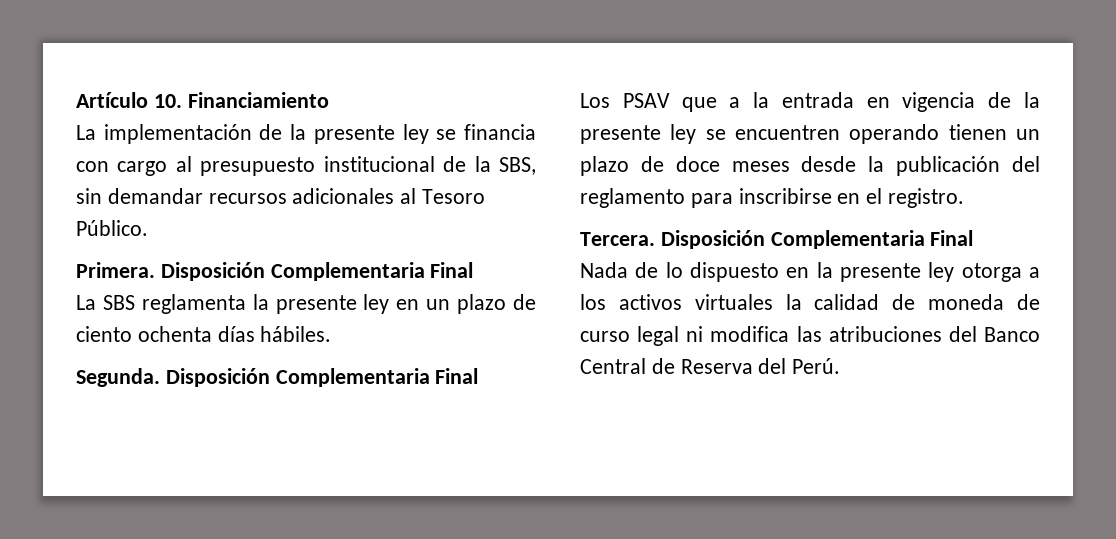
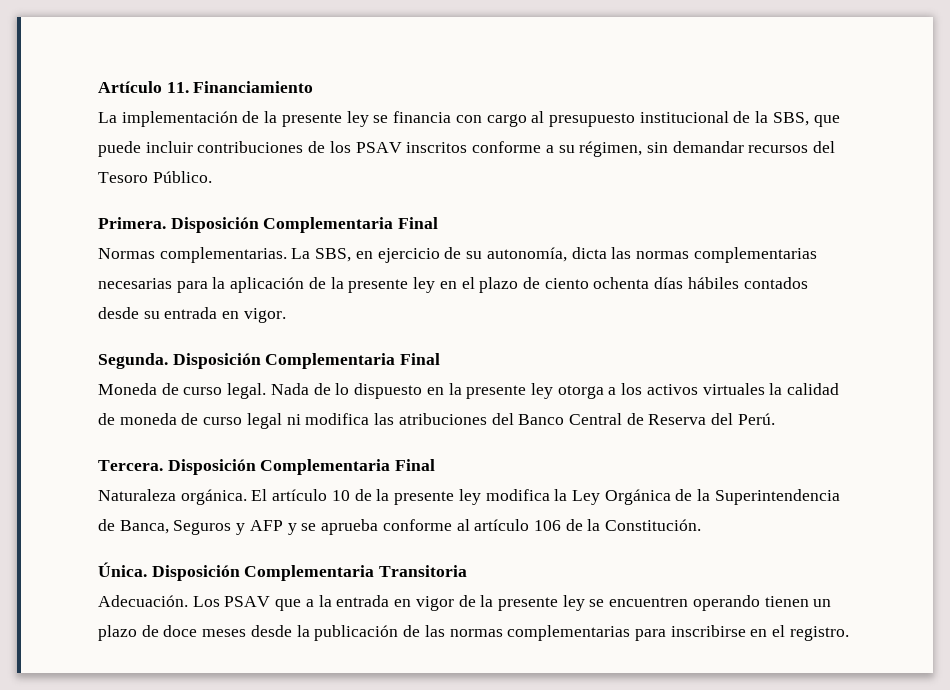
- Artículo 10. Financiamiento
+ Artículo 11. Financiamiento
- La implementación de la presente ley se financia con cargo al presupuesto institucional de la SBS, sin demandar recursos adicionales al Tesoro Público.
+ La implementación de la presente ley se financia con cargo al presupuesto institucional de la SBS, que puede incluir contribuciones de los PSAV inscritos conforme a su régimen, sin demandar recursos del Tesoro Público.
- La SBS reglamenta la presente ley en un plazo de ciento ochenta días hábiles.
+ Normas complementarias. La SBS, en ejercicio de su autonomía, dicta las normas complementarias necesarias para la aplicación de la presente ley en el plazo de ciento ochenta días hábiles contados desde su entrada en vigor.
  Segunda. Disposición Complementaria Final
- Los PSAV que a la entrada en vigencia de la presente ley se encuentren operando tienen un plazo de doce meses desde la publicación del reglamento para inscribirse en el registro.
- Tercera. Disposición Complementaria Final
- Nada de lo dispuesto en la presente ley otorga a los activos virtuales la calidad de moneda de curso legal ni modifica las atribuciones del Banco Central de Reserva del Perú.
+ Moneda de curso legal. Nada de lo dispuesto en la presente ley otorga a los activos virtuales la calidad de moneda de curso legal ni modifica las atribuciones del Banco Central de Reserva del Perú.
+ Tercera. Disposición Complementaria Final
+ Naturaleza orgánica. El artículo 10 de la presente ley modifica la Ley Orgánica de la Superintendencia de Banca, Seguros y AFP y se aprueba conforme al artículo 106 de la Constitución.
+ Única. Disposición Complementaria Transitoria
+ Adecuación. Los PSAV que a la entrada en vigor de la presente ley se encuentren operando tienen un plazo de doce meses desde la publicación de las normas complementarias para inscribirse en el registro.

